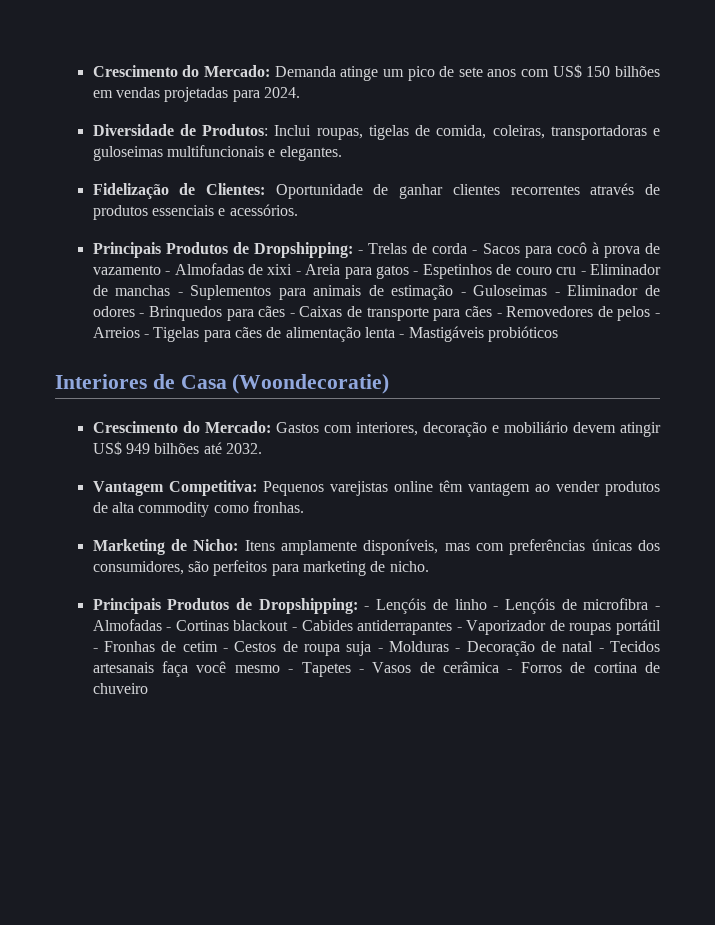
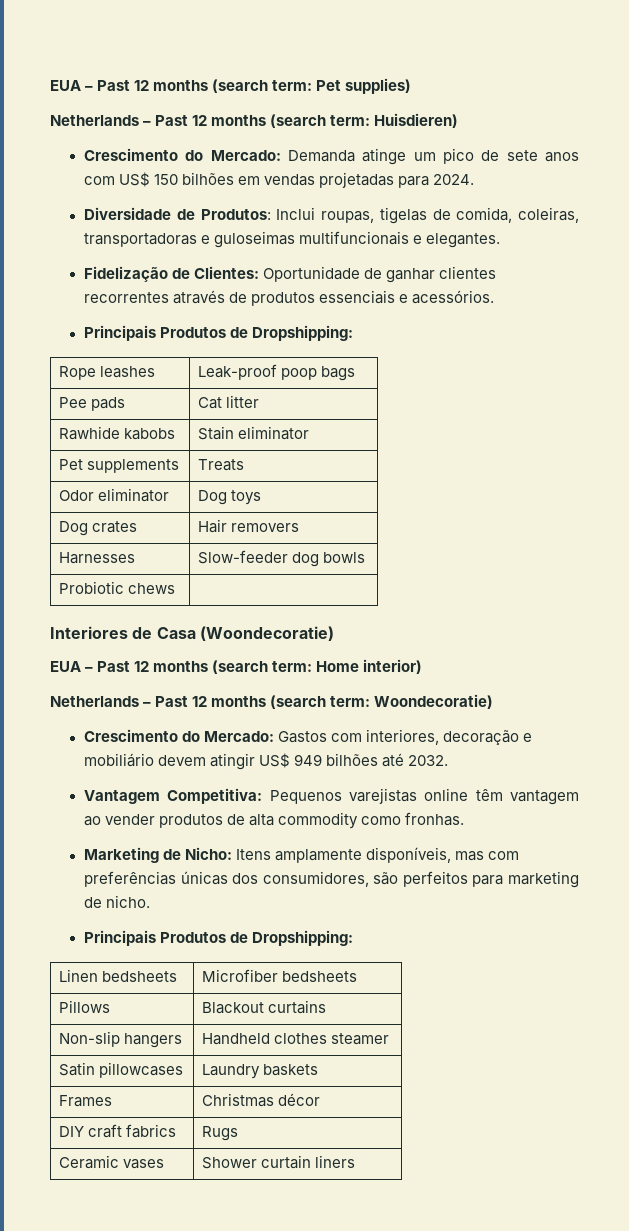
+ EUA – Past 12 months (search term: Pet supplies)
+ Netherlands – Past 12 months (search term: Huisdieren)
  Fidelização de Clientes: Oportunidade de ganhar clientes recorrentes através de produtos essenciais e acessórios.
- Principais Produtos de Dropshipping: - Trelas de corda - Sacos para cocô à prova de vazamento - Almofadas de xixi - Areia para gatos - Espetinhos de couro cru - Eliminador de manchas - Suplementos para animais de estimação - Guloseimas - Eliminador de odores - Brinquedos para cães - Caixas de transporte para cães - Removedores de pelos - Arreios - Tigelas para cães de alimentação lenta - Mastigáveis probióticos
+ Principais Produtos de Dropshipping:
+ Rope leashes | Leak-proof poop bags
+ Pee pads | Cat litter
+ Rawhide kabobs | Stain eliminator
+ Pet supplements | Treats
+ Odor eliminator | Dog toys
+ Dog crates | Hair removers
+ Harnesses | Slow-feeder dog bowls
+ Probiotic chews |
  Interiores de Casa (Woondecoratie)
+ EUA – Past 12 months (search term: Home interior)
+ Netherlands – Past 12 months (search term: Woondecoratie)
  Marketing de Nicho: Itens amplamente disponíveis, mas com preferências únicas dos consumidores, são perfeitos para marketing de nicho.
- Principais Produtos de Dropshipping: - Lençóis de linho - Lençóis de microfibra - Almofadas - Cortinas blackout - Cabides antiderrapantes - Vaporizador de roupas portátil - Fronhas de cetim - Cestos de roupa suja - Molduras - Decoração de natal - Tecidos artesanais faça você mesmo - Tapetes - Vasos de cerâmica - Forros de cortina de chuveiro
+ Principais Produtos de Dropshipping:
+ Linen bedsheets | Microfiber bedsheets
+ Pillows | Blackout curtains
+ Non-slip hangers | Handheld clothes steamer
+ Satin pillowcases | Laundry baskets
+ Frames | Christmas décor
+ DIY craft fabrics | Rugs
+ Ceramic vases | Shower curtain liners

